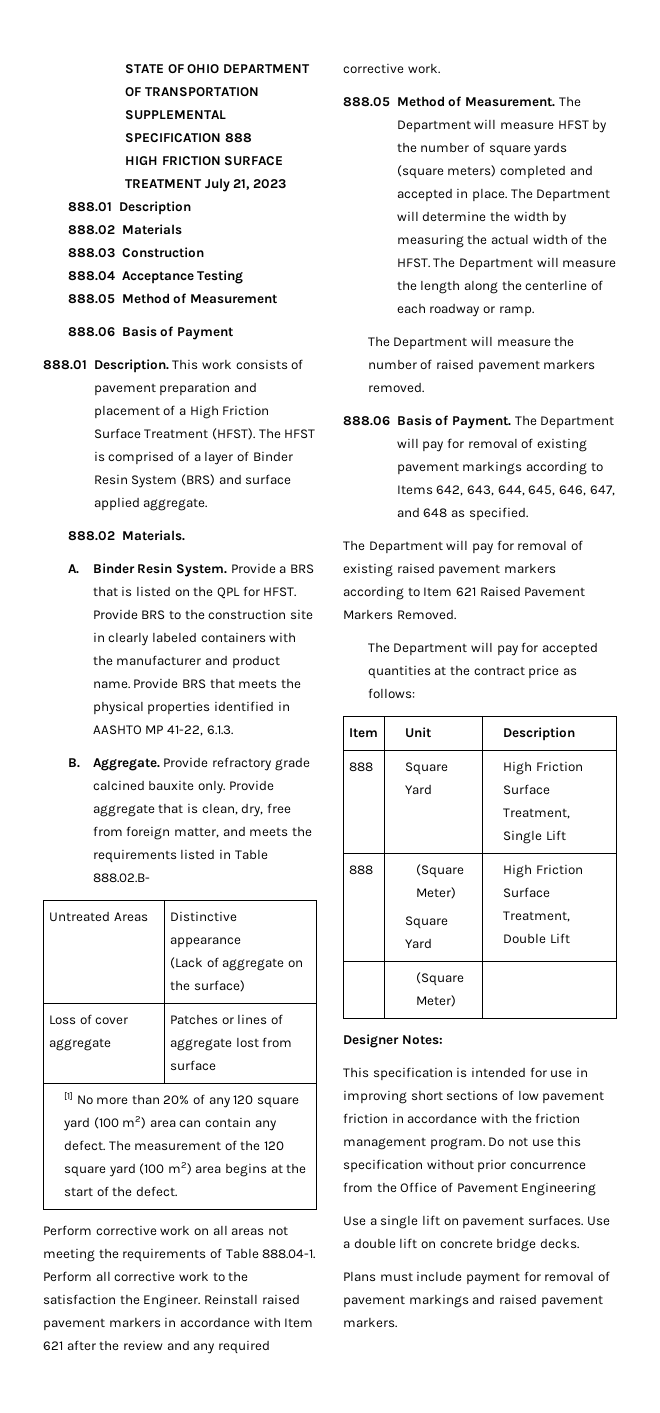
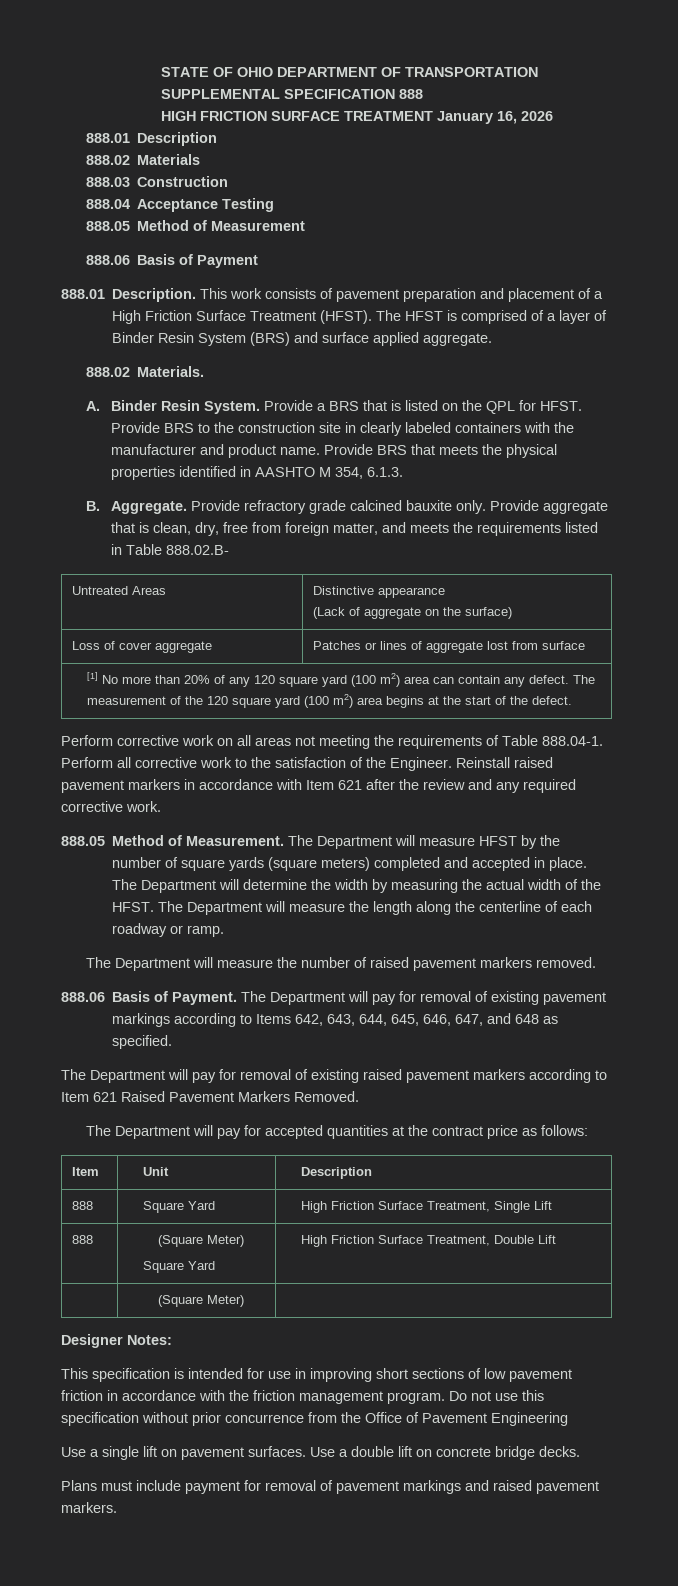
- HIGH FRICTION SURFACE TREATMENT July 21, 2023
+ HIGH FRICTION SURFACE TREATMENT January 16, 2026
- Provide BRS that meets the physical properties identified in AASHTO MP 41-22, 6.1.3.
+ Provide BRS that meets the physical properties identified in AASHTO M 354, 6.1.3.
- Perform corrective work on all areas not meeting the requirements of Table 888.04-1. Perform all corrective work to the satisfaction the Engineer.
+ Perform corrective work on all areas not meeting the requirements of Table 888.04-1. Perform all corrective work to the satisfaction of the Engineer.

